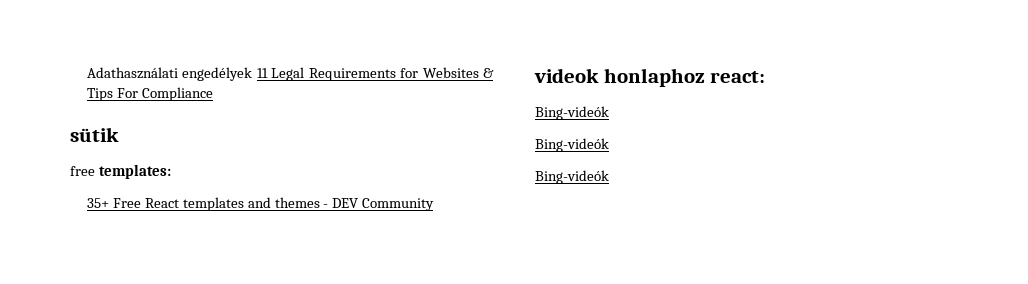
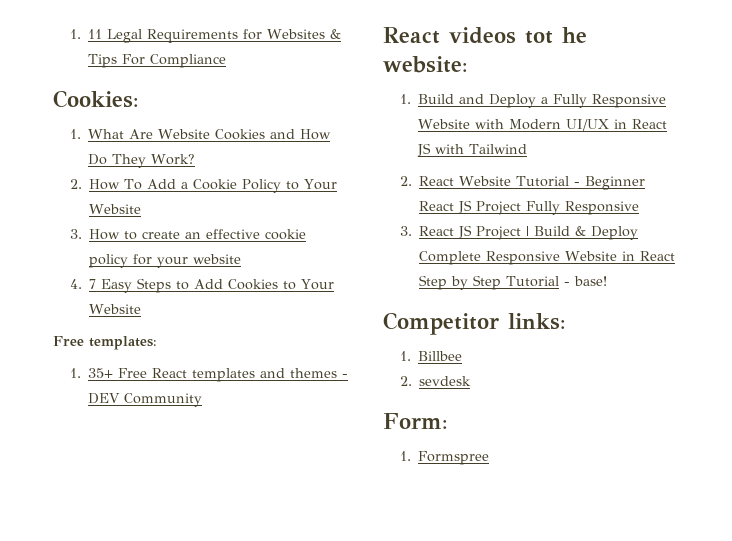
- Adathasználati engedélyek 11 Legal Requirements for Websites & Tips For Compliance
+ 1. 11 Legal Requirements for Websites & Tips For Compliance
- sütik
- free templates:
+ Cookies:
+ 1. What Are Website Cookies and How Do They Work?
+ 2. How To Add a Cookie Policy to Your Website
+ 3. How to create an effective cookie policy for your website
+ 4. 7 Easy Steps to Add Cookies to Your Website
+ Free templates:
- 35+ Free React templates and themes - DEV Community
+ 1. 35+ Free React templates and themes - DEV Community
- videok honlaphoz react:
- Bing-videók
- Bing-videók
- Bing-videók
+ React videos tot he website:
+ 1. Build and Deploy a Fully Responsive Website with Modern UI/UX in React JS with Tailwind
+ 2. React Website Tutorial - Beginner React JS Project Fully Responsive
+ 3. React JS Project | Build & Deploy Complete Responsive Website in React Step by Step Tutorial - base!
+ Competitor links:
+ 1. Billbee
+ 2. sevdesk
+ Form:
+ 1. Formspree

